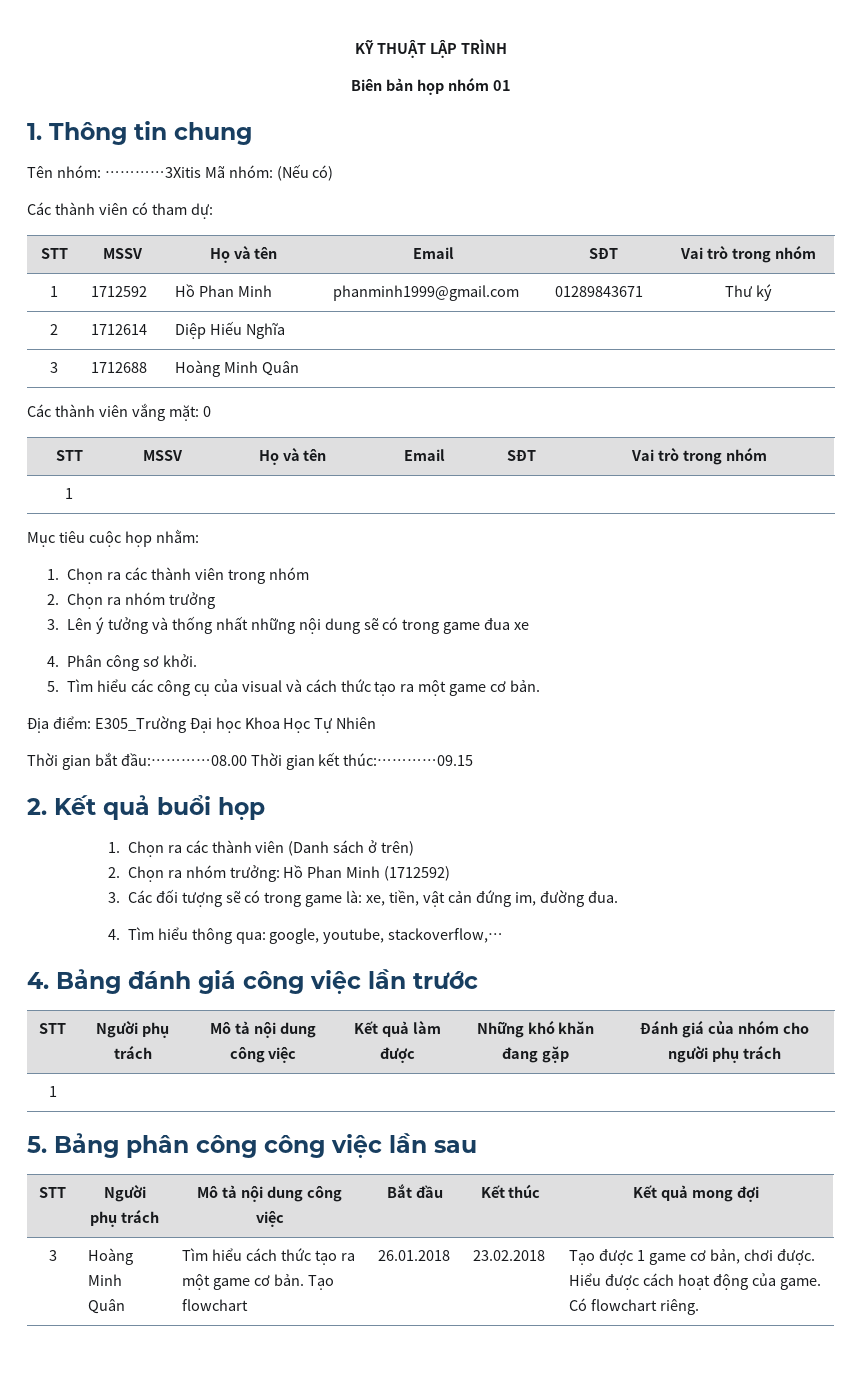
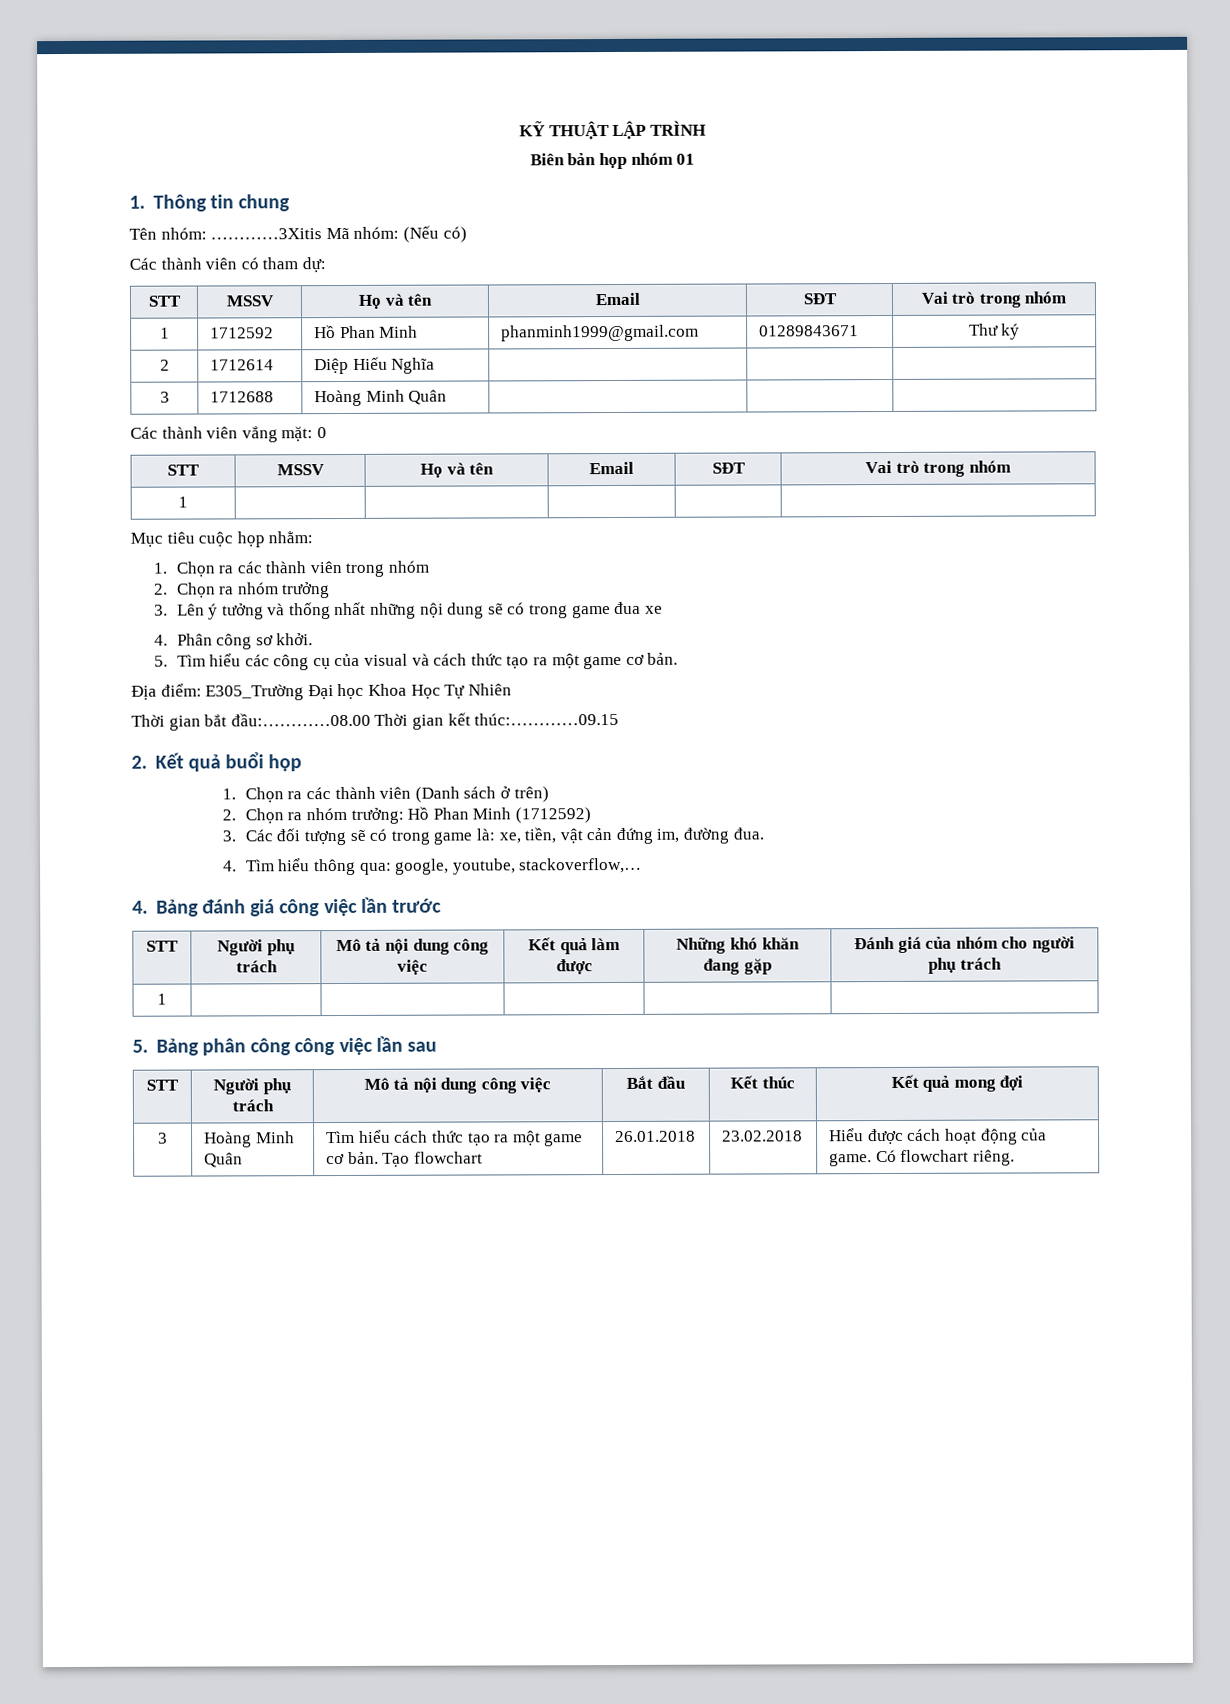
- 3 | Hoàng Minh Quân | Tìm hiểu cách thức tạo ra một game cơ bản. Tạo flowchart | 26.01.2018 | 23.02.2018 | Tạo được 1 game cơ bản, chơi được. Hiểu được cách hoạt động của game. Có flowchart riêng.
+ 3 | Hoàng Minh Quân | Tìm hiểu cách thức tạo ra một game cơ bản. Tạo flowchart | 26.01.2018 | 23.02.2018 | Hiểu được cách hoạt động của game. Có flowchart riêng.

